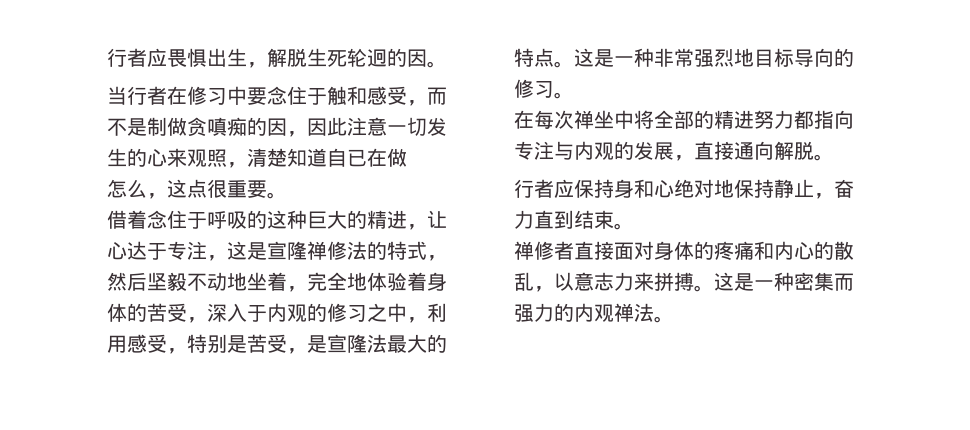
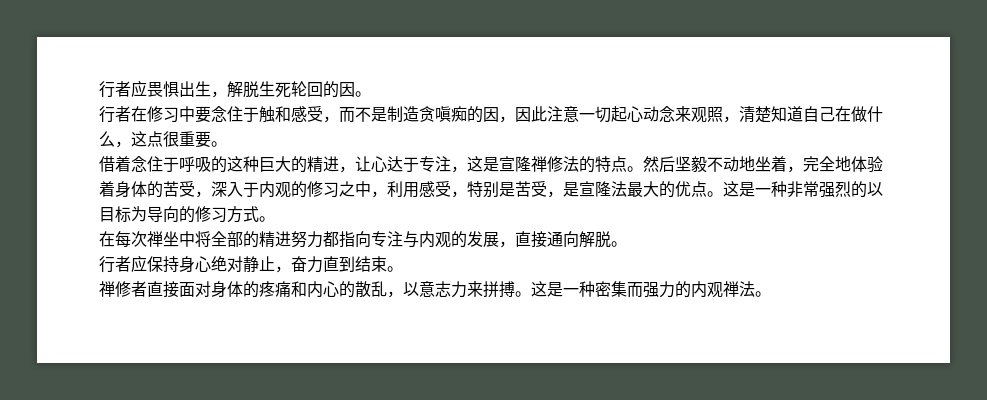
- 行者应畏惧出生，解脱生死轮迥的因。
+ 行者应畏惧出生，解脱生死轮回的因。
- 当行者在修习中要念住于触和感受，而不是制做贪嗔痴的因，因此注意一切发生的心来观照，清楚知道自已在做
- 怎么，这点很重要。
+ 行者在修习中要念住于触和感受，而不是制造贪嗔痴的因，因此注意一切起心动念来观照，清楚知道自己在做什么，这点很重要。
- 借着念住于呼吸的这种巨大的精进，让心达于专注，这是宣隆禅修法的特式，然后坚毅不动地坐着，完全地体验着身体的苦受，深入于内观的修习之中，利用感受，特别是苦受，是宣隆法最大的特点。
+ 借着念住于呼吸的这种巨大的精进，让心达于专注，这是宣隆禅修法的特点。然后坚毅不动地坐着，完全地体验着身体的苦受，深入于内观的修习之中，利用感受，特别是苦受，是宣隆法最大的优点。
- 这是一种非常强烈地目标导向的修习。
+ 这是一种非常强烈的以目标为导向的修习方式。
- 行者应保持身和心绝对地保持静止，奋力直到结束。
+ 行者应保持身心绝对静止，奋力直到结束。

